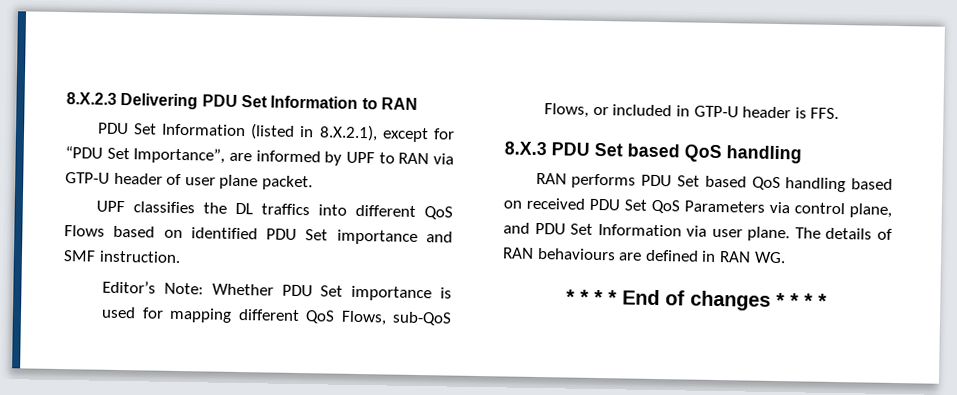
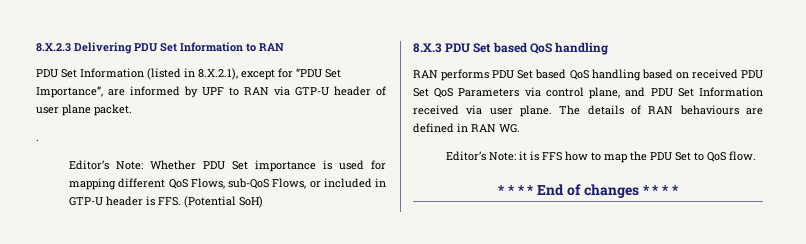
- UPF classifies the DL traffics into different QoS Flows based on identified PDU Set importance and SMF instruction.
+ .
- Editor’s Note: Whether PDU Set importance is used for mapping different QoS Flows, sub-QoS Flows, or included in GTP-U header is FFS.
+ Editor’s Note: Whether PDU Set importance is used for mapping different QoS Flows, sub-QoS Flows, or included in GTP-U header is FFS. (Potential SoH)
- RAN performs PDU Set based QoS handling based on received PDU Set QoS Parameters via control plane, and PDU Set Information via user plane.
+ RAN performs PDU Set based QoS handling based on received PDU Set QoS Parameters via control plane, and PDU Set Information received via user plane.
+ Editor’s Note: it is FFS how to map the PDU Set to QoS flow.

